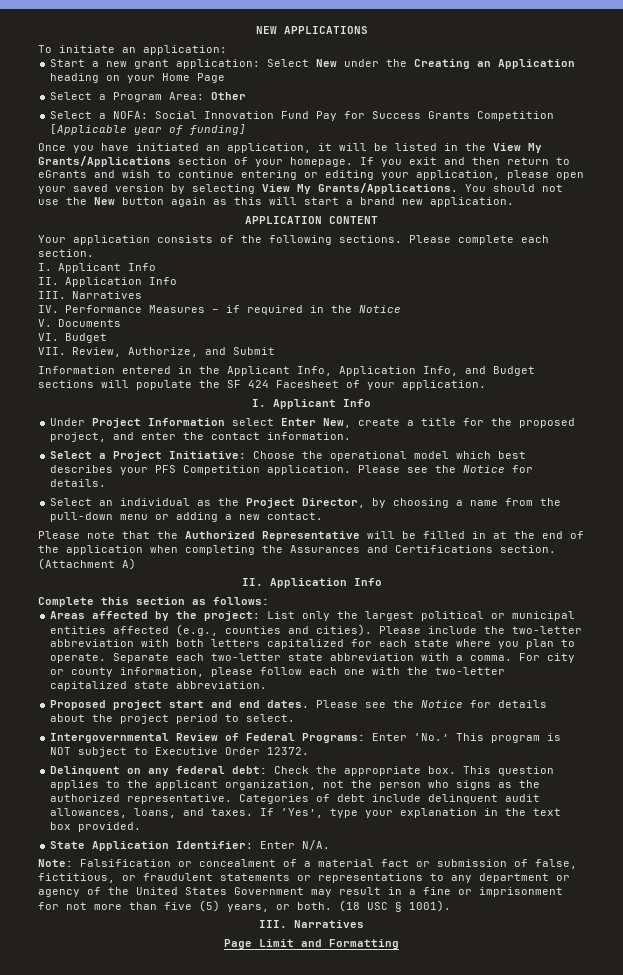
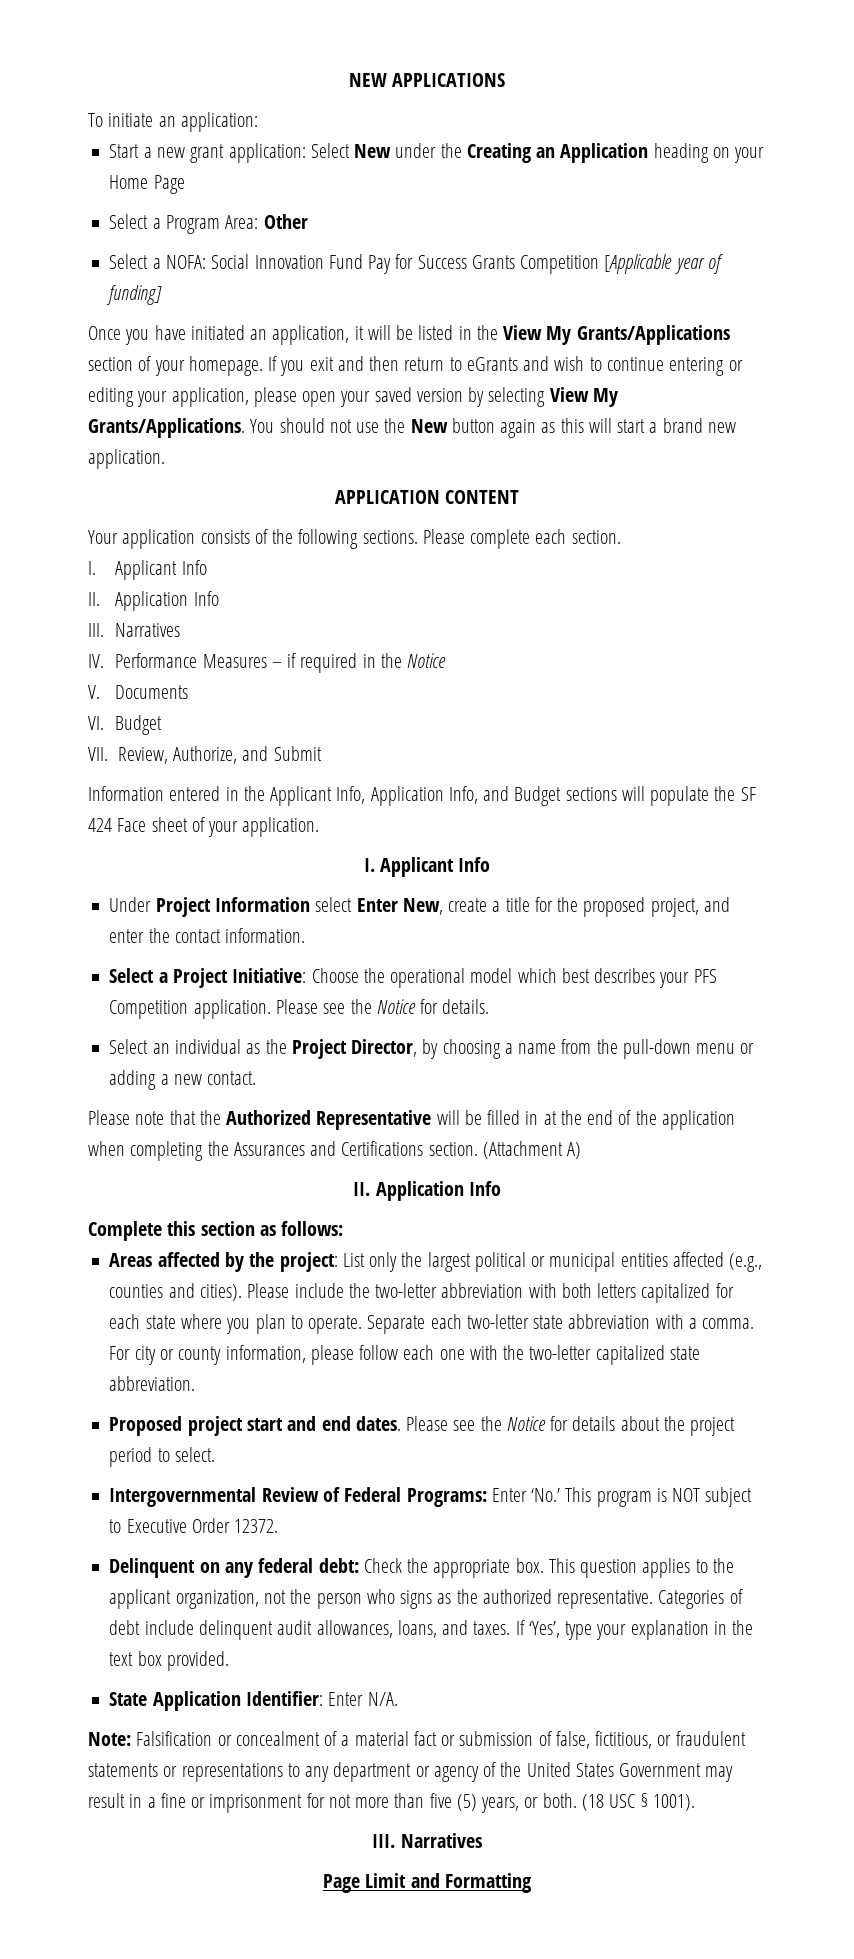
- Information entered in the Applicant Info, Application Info, and Budget sections will populate the SF 424 Facesheet of your application.
+ Information entered in the Applicant Info, Application Info, and Budget sections will populate the SF 424 Face sheet of your application.

